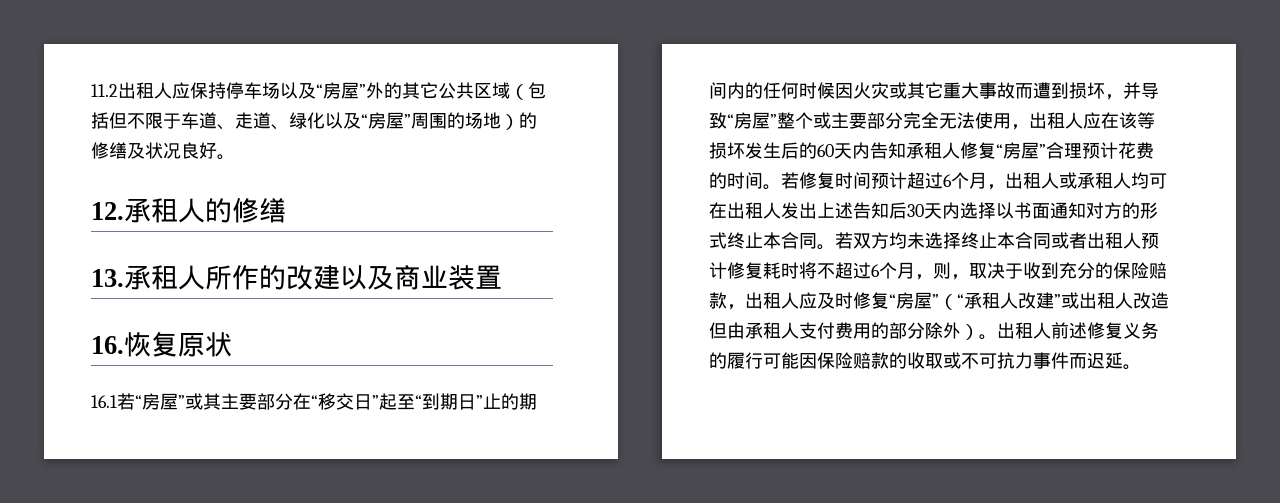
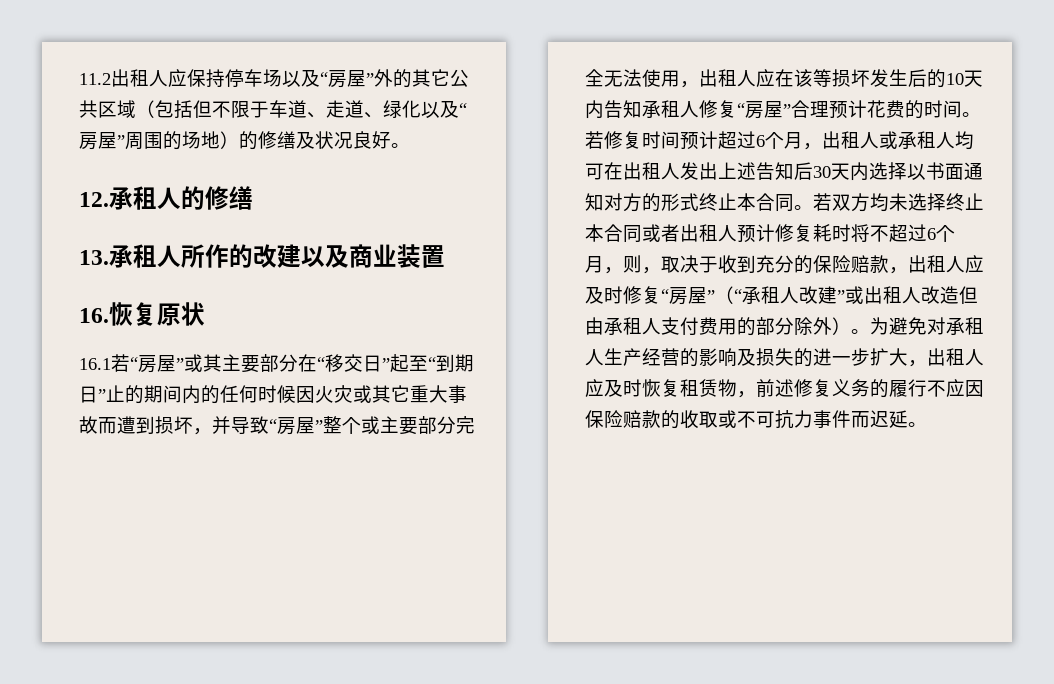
- 16.1若“房屋”或其主要部分在“移交日”起至“到期日”止的期间内的任何时候因火灾或其它重大事故而遭到损坏，并导致“房屋”整个或主要部分完全无法使用，出租人应在该等损坏发生后的60天内告知承租人修复“房屋”合理预计花费的时间。
+ 16.1若“房屋”或其主要部分在“移交日”起至“到期日”止的期间内的任何时候因火灾或其它重大事故而遭到损坏，并导致“房屋”整个或主要部分完全无法使用，出租人应在该等损坏发生后的10天内告知承租人修复“房屋”合理预计花费的时间。
- 出租人前述修复义务的履行可能因保险赔款的收取或不可抗力事件而迟延。
+ 为避免对承租人生产经营的影响及损失的进一步扩大，出租人应及时恢复租赁物，前述修复义务的履行不应因保险赔款的收取或不可抗力事件而迟延。

